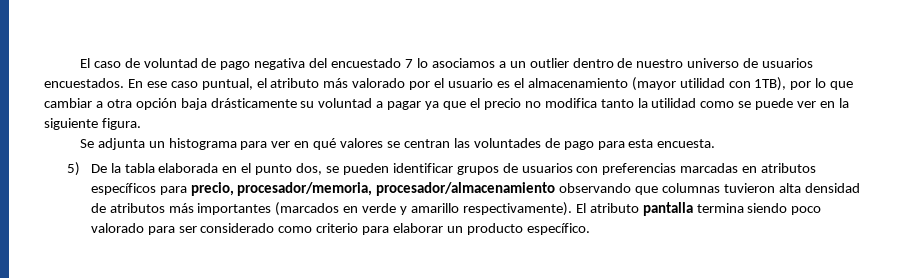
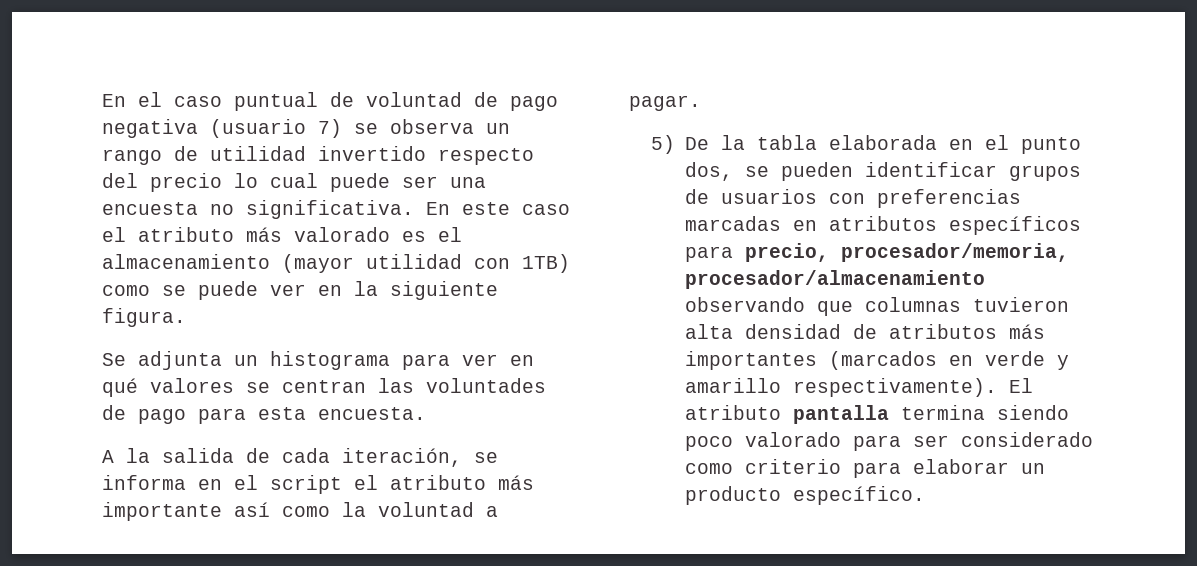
- El caso de voluntad de pago negativa del encuestado 7 lo asociamos a un outlier dentro de nuestro universo de usuarios encuestados. En ese caso puntual, el atributo más valorado por el usuario es el almacenamiento (mayor utilidad con 1TB), por lo que cambiar a otra opción baja drásticamente su voluntad a pagar ya que el precio no modifica tanto la utilidad como se puede ver en la siguiente figura.
+ En el caso puntual de voluntad de pago negativa (usuario 7) se observa un rango de utilidad invertido respecto del precio lo cual puede ser una encuesta no significativa. En este caso el atributo más valorado es el almacenamiento (mayor utilidad con 1TB) como se puede ver en la siguiente figura.
+ A la salida de cada iteración, se informa en el script el atributo más importante así como la voluntad a pagar.

